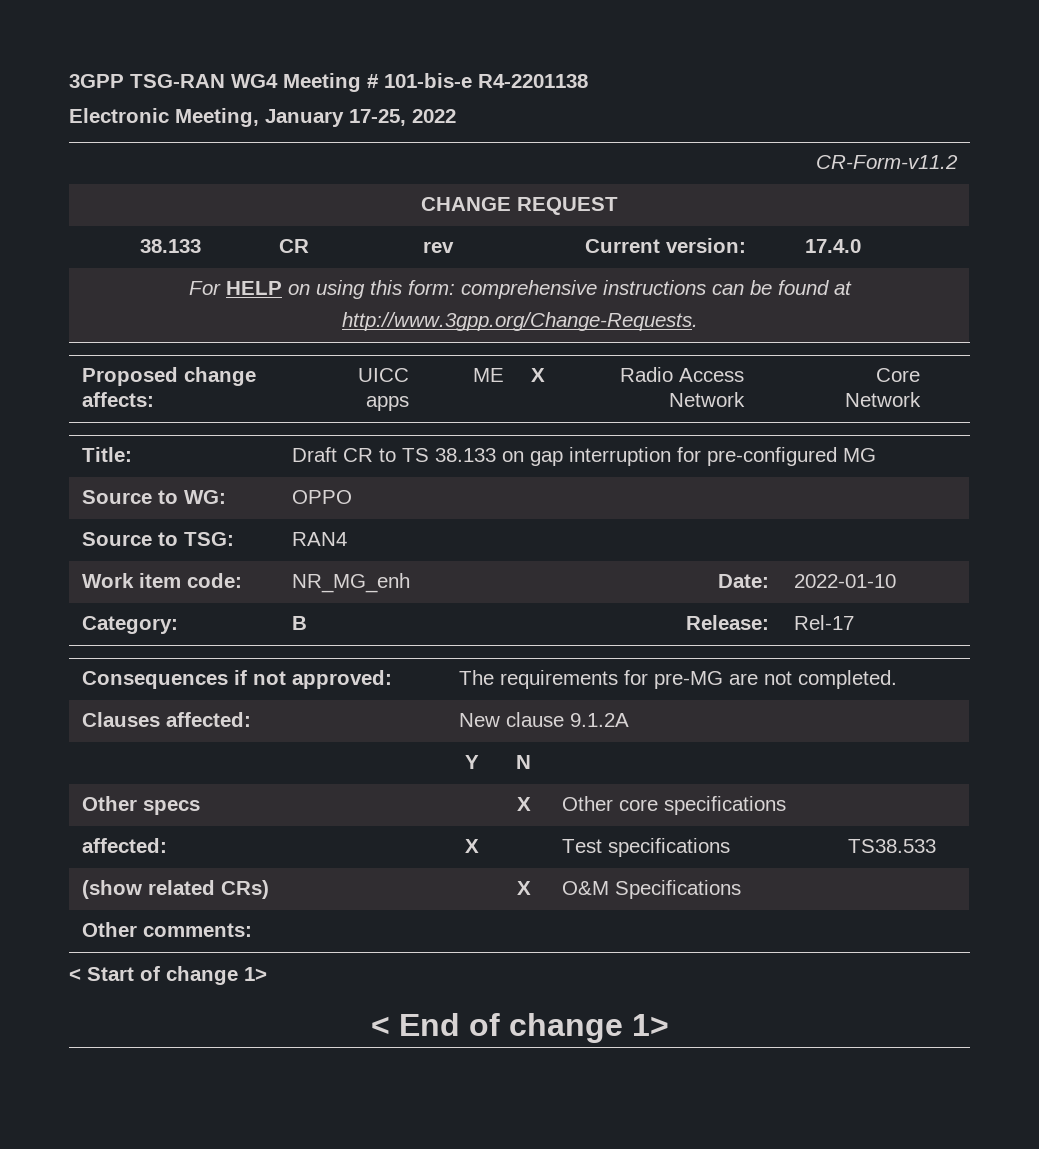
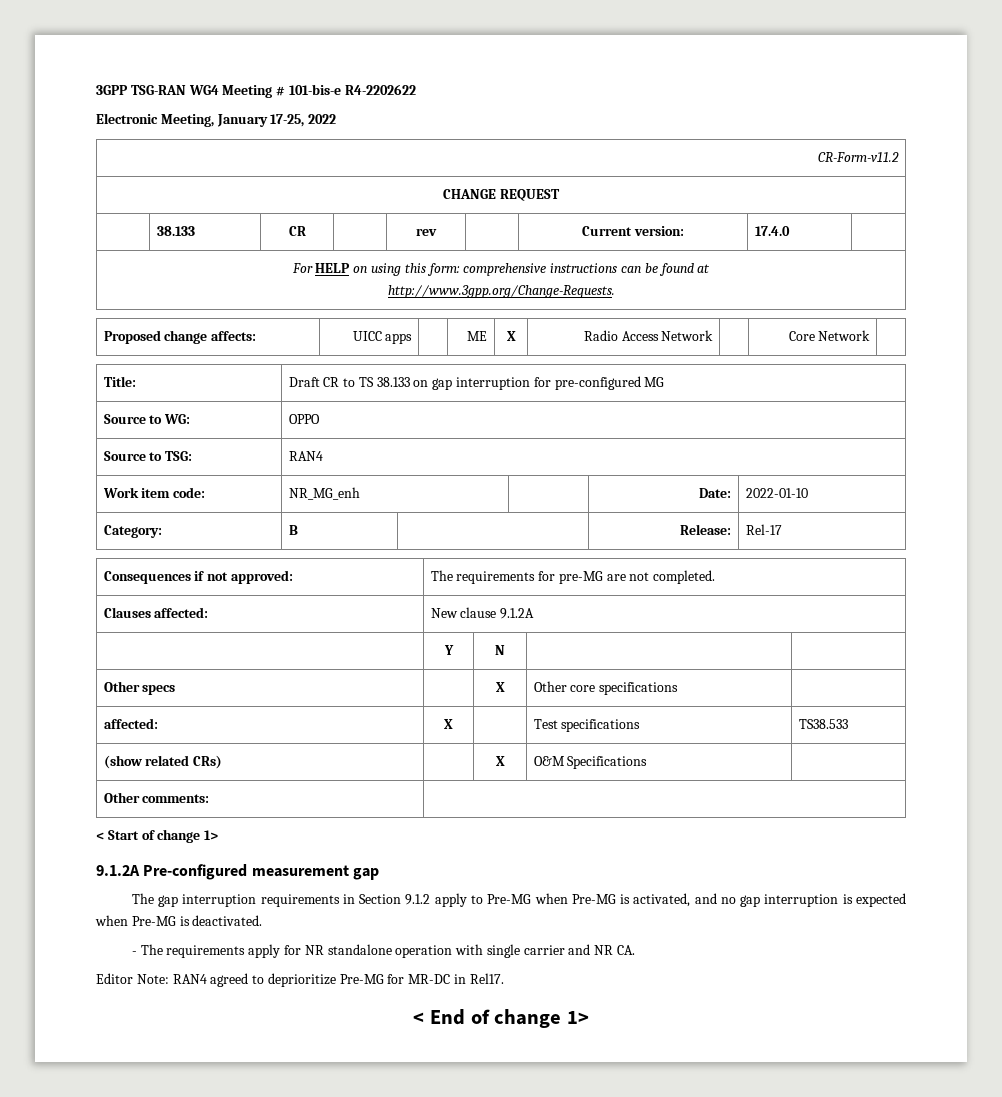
- 3GPP TSG-RAN WG4 Meeting # 101-bis-e R4-2201138
+ 3GPP TSG-RAN WG4 Meeting # 101-bis-e R4-2202622
+ 9.1.2A Pre-configured measurement gap
+ The gap interruption requirements in Section 9.1.2 apply to Pre-MG when Pre-MG is activated, and no gap interruption is expected when Pre-MG is deactivated.
+ - The requirements apply for NR standalone operation with single carrier and NR CA.
+ Editor Note: RAN4 agreed to deprioritize Pre-MG for MR-DC in Rel17.

